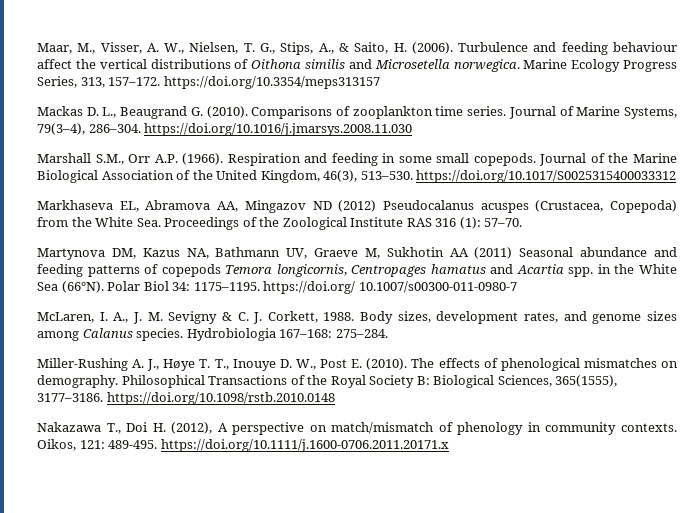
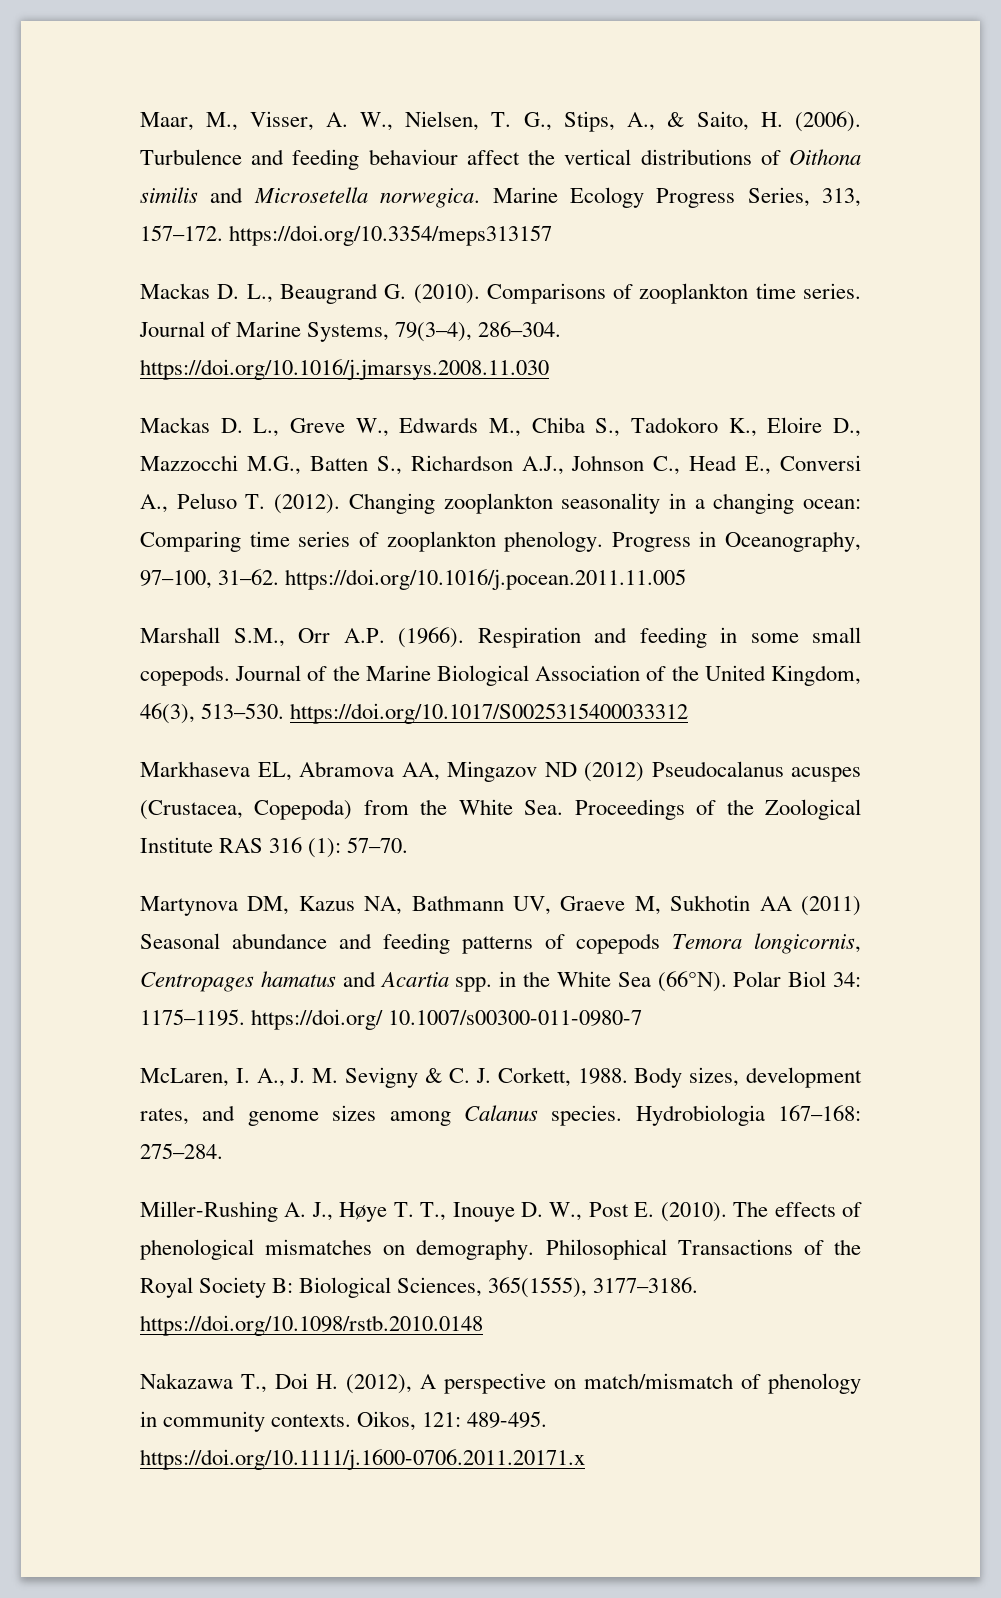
+ Mackas D. L., Greve W., Edwards M., Chiba S., Tadokoro K., Eloire D., Mazzocchi M.G., Batten S., Richardson A.J., Johnson C., Head E., Conversi A., Peluso T. (2012). Changing zooplankton seasonality in a changing ocean: Comparing time series of zooplankton phenology. Progress in Oceanography, 97–100, 31–62. https://doi.org/10.1016/j.pocean.2011.11.005

